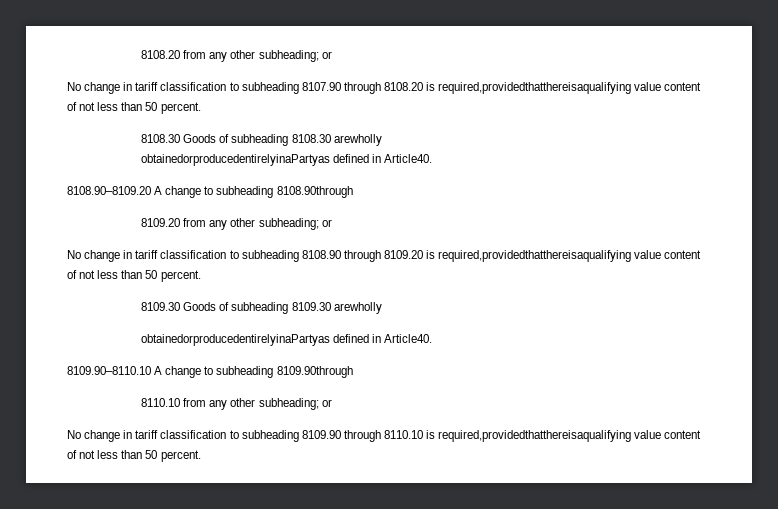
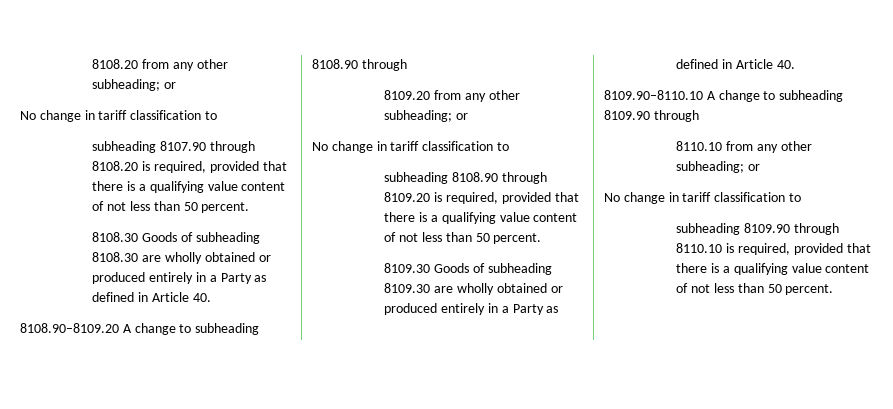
  8108.20 from any other subheading; or
- No change in tariff classification to subheading 8107.90 through 8108.20 is required,providedthatthereisaqualifying value content of not less than 50 percent.
+ No change in tariff classification to
+ subheading 8107.90 through 8108.20 is required, provided that there is a qualifying value content of not less than 50 percent.
- 8108.30 Goods of subheading 8108.30 arewholly
- obtainedorproducedentirelyinaPartyas defined in Article40.
+ 8108.30 Goods of subheading 8108.30 are wholly obtained or produced entirely in a Party as defined in Article 40.
- 8108.90–8109.20 A change to subheading 8108.90through
+ 8108.90–8109.20 A change to subheading 8108.90 through
  8109.20 from any other subheading; or
- No change in tariff classification to subheading 8108.90 through 8109.20 is required,providedthatthereisaqualifying value content of not less than 50 percent.
+ No change in tariff classification to
+ subheading 8108.90 through 8109.20 is required, provided that there is a qualifying value content of not less than 50 percent.
- 8109.30 Goods of subheading 8109.30 arewholly
- obtainedorproducedentirelyinaPartyas defined in Article40.
+ 8109.30 Goods of subheading 8109.30 are wholly obtained or produced entirely in a Party as defined in Article 40.
- 8109.90–8110.10 A change to subheading 8109.90through
+ 8109.90–8110.10 A change to subheading 8109.90 through
  8110.10 from any other subheading; or
- No change in tariff classification to subheading 8109.90 through 8110.10 is required,providedthatthereisaqualifying value content of not less than 50 percent.
+ No change in tariff classification to
+ subheading 8109.90 through 8110.10 is required, provided that there is a qualifying value content of not less than 50 percent.

